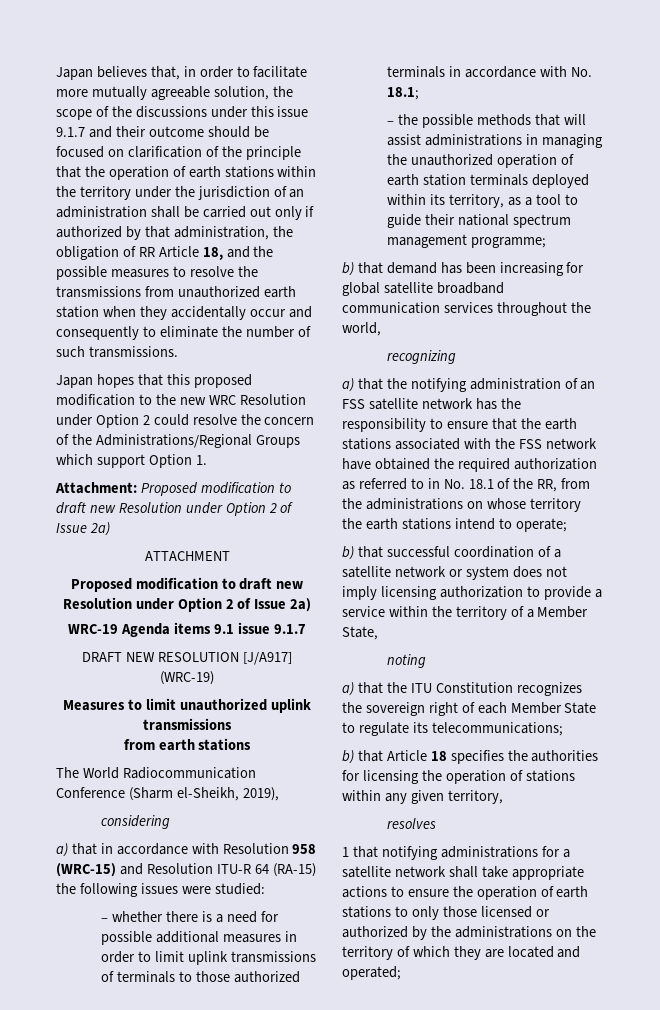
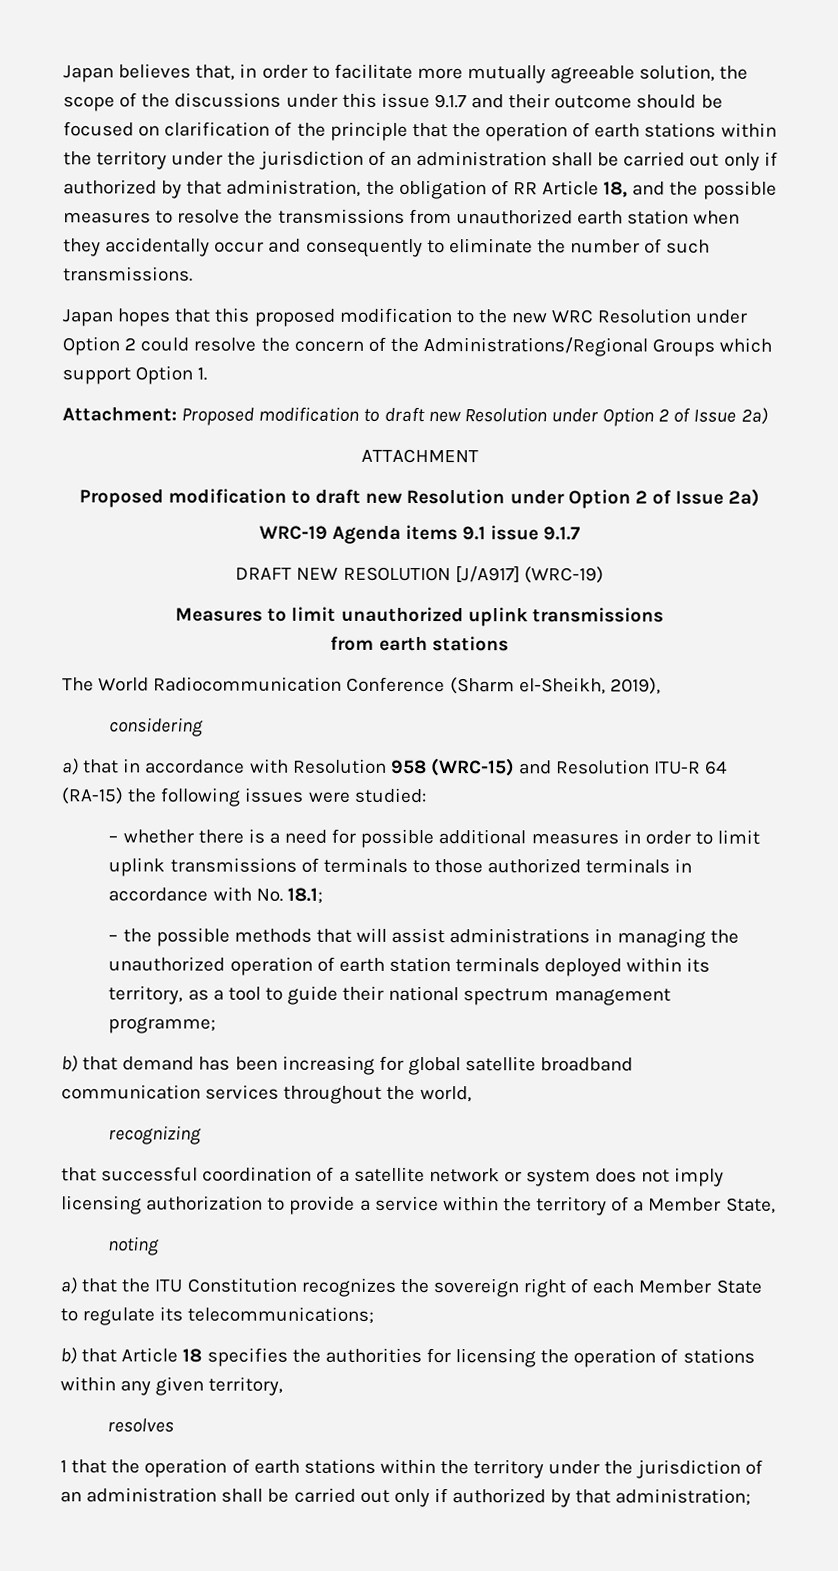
- a) that the notifying administration of an FSS satellite network has the responsibility to ensure that the earth stations associated with the FSS network have obtained the required authorization as referred to in No. 18.1 of the RR, from the administrations on whose territory the earth stations intend to operate;
- b) that successful coordination of a satellite network or system does not imply licensing authorization to provide a service within the territory of a Member State,
+ that successful coordination of a satellite network or system does not imply licensing authorization to provide a service within the territory of a Member State,
- 1 that notifying administrations for a satellite network shall take appropriate actions to ensure the operation of earth stations to only those licensed or authorized by the administrations on the territory of which they are located and operated;
+ 1 that the operation of earth stations within the territory under the jurisdiction of an administration shall be carried out only if authorized by that administration;

